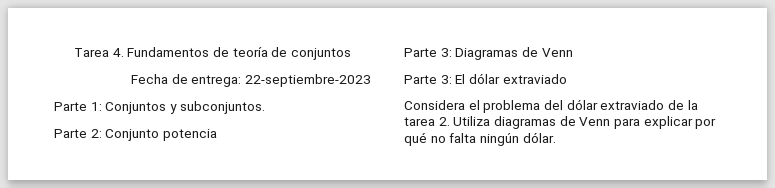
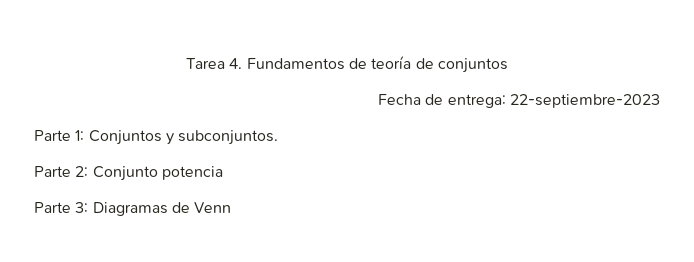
- Parte 3: El dólar extraviado
- Considera el problema del dólar extraviado de la tarea 2. Utiliza diagramas de Venn para explicar por qué no falta ningún dólar.

